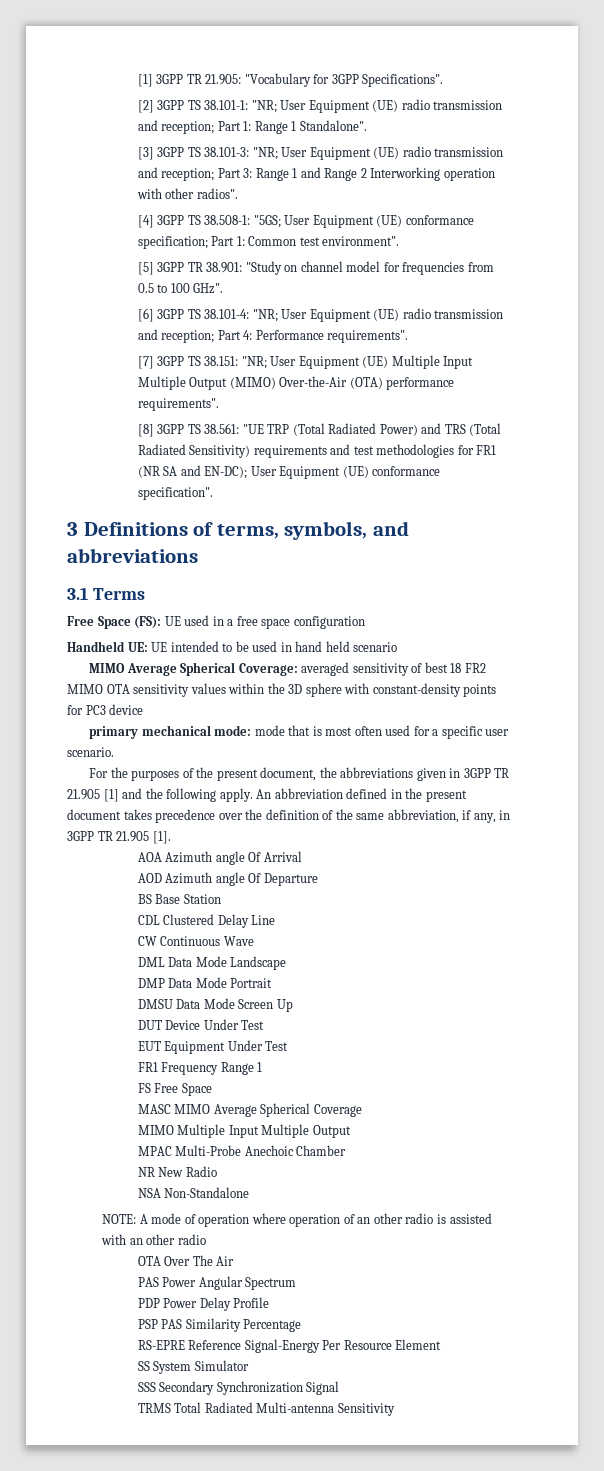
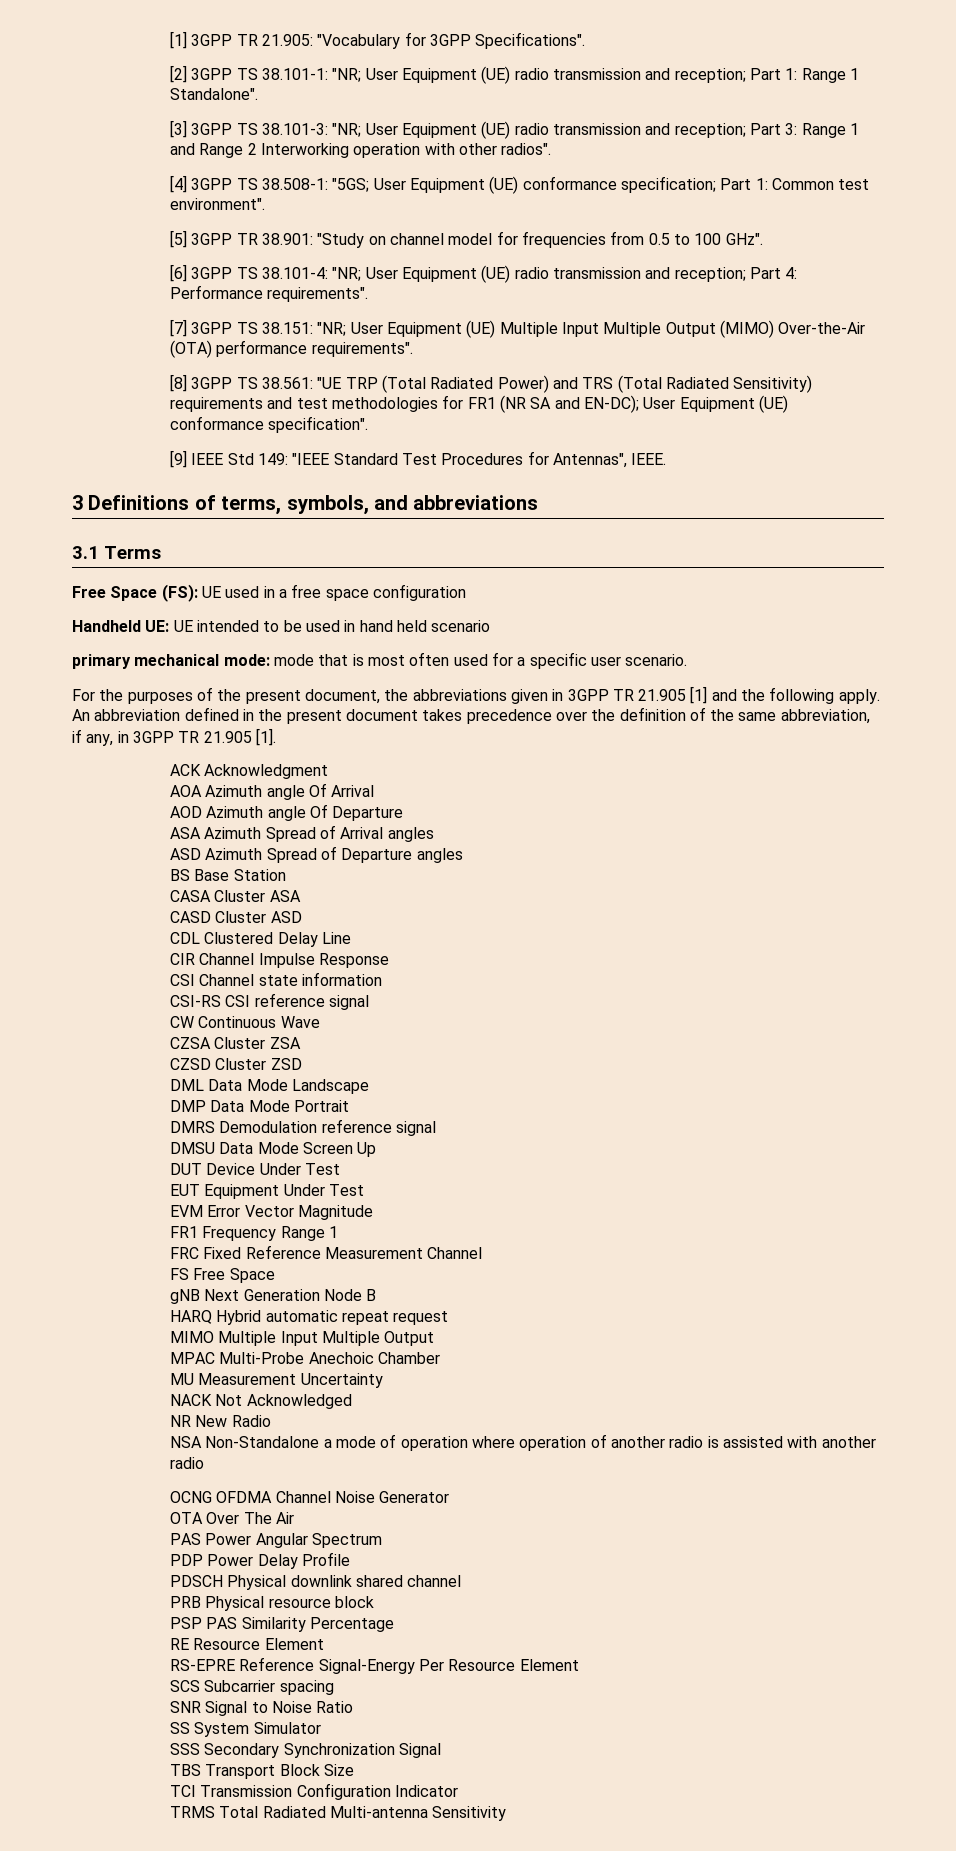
+ [9] IEEE Std 149: "IEEE Standard Test Procedures for Antennas", IEEE.
- MIMO Average Spherical Coverage: averaged sensitivity of best 18 FR2 MIMO OTA sensitivity values within the 3D sphere with constant-density points for PC3 device
+ ACK Acknowledgment
+ ASA Azimuth Spread of Arrival angles
+ ASD Azimuth Spread of Departure angles
  BS Base Station
+ CASA Cluster ASA
+ CASD Cluster ASD
  CDL Clustered Delay Line
+ CIR Channel Impulse Response
+ CSI Channel state information
+ CSI-RS CSI reference signal
  CW Continuous Wave
+ CZSA Cluster ZSA
+ CZSD Cluster ZSD
+ DMRS Demodulation reference signal
+ EVM Error Vector Magnitude
+ FRC Fixed Reference Measurement Channel
  FS Free Space
- MASC MIMO Average Spherical Coverage
+ gNB Next Generation Node B
+ HARQ Hybrid automatic repeat request
+ MU Measurement Uncertainty
+ NACK Not Acknowledged
- NSA Non-Standalone
- NOTE: A mode of operation where operation of an other radio is assisted with an other radio
+ NSA Non-Standalone a mode of operation where operation of another radio is assisted with another radio
+ OCNG OFDMA Channel Noise Generator
+ PDSCH Physical downlink shared channel
+ PRB Physical resource block
+ RE Resource Element
+ SCS Subcarrier spacing
+ SNR Signal to Noise Ratio
+ TBS Transport Block Size
+ TCI Transmission Configuration Indicator

